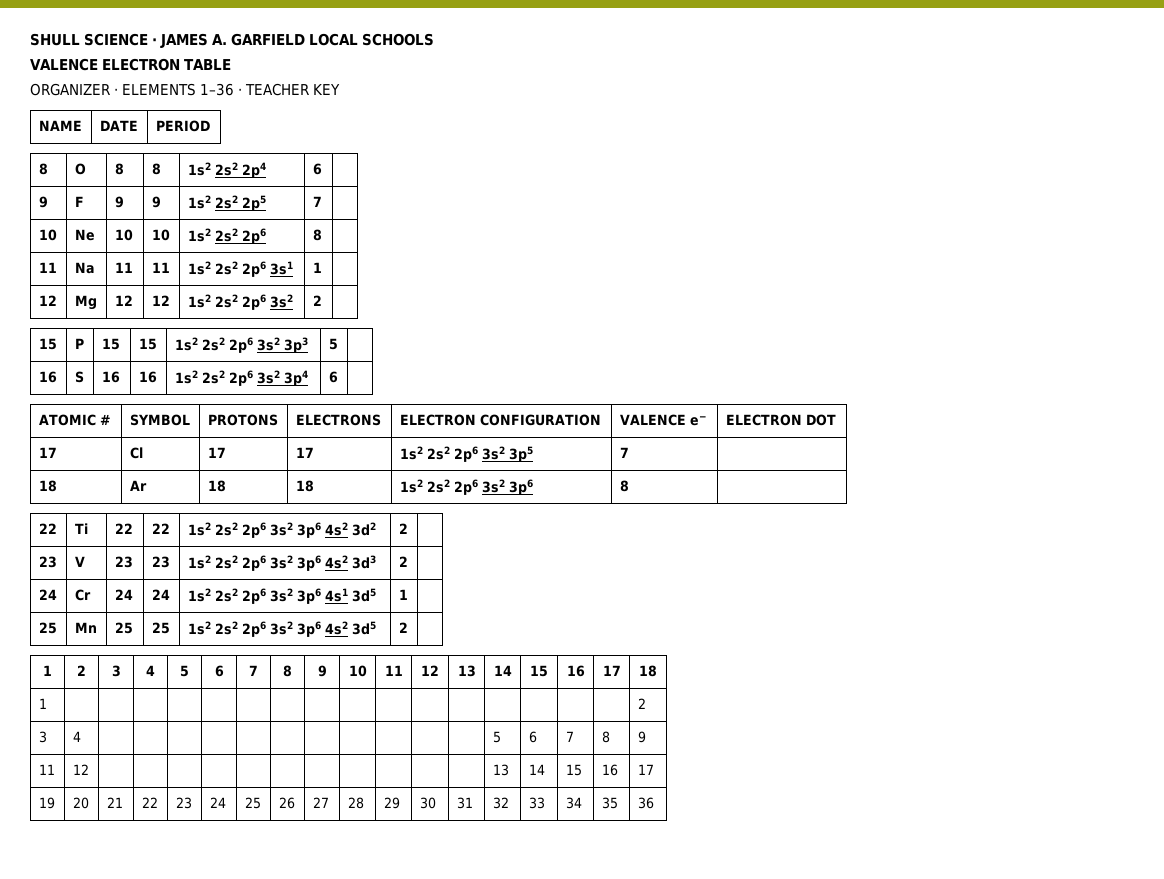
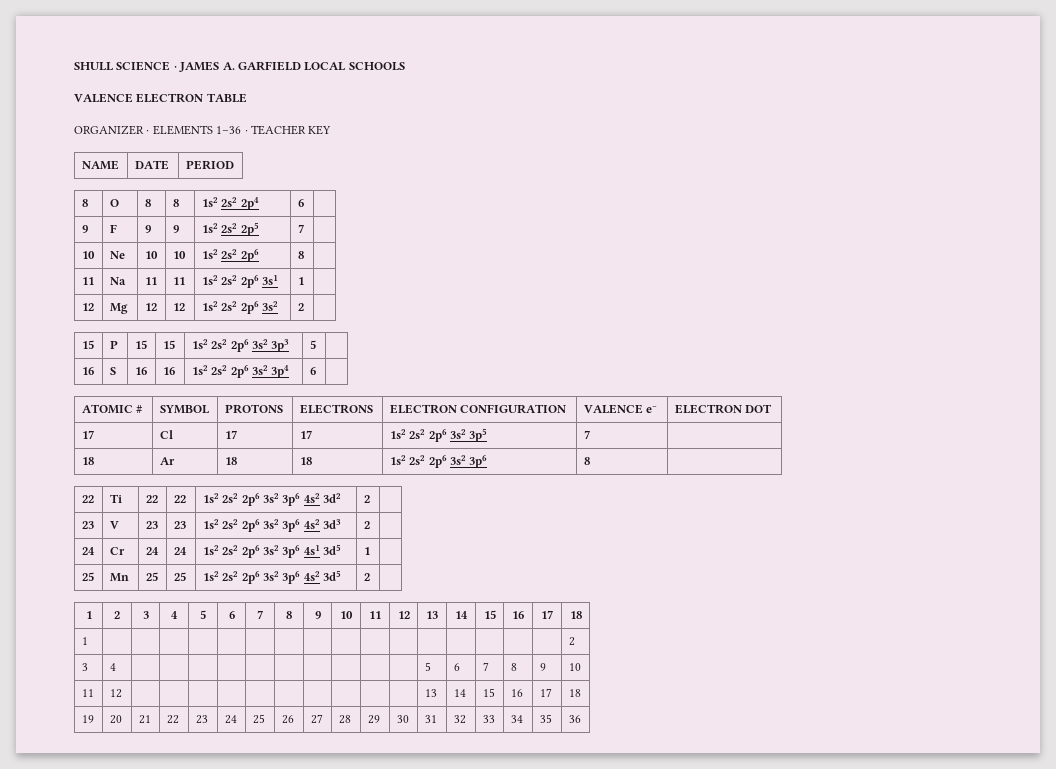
- 3 | 4 | | | | | | | | | | | | 5 | 6 | 7 | 8 | 9
+ 3 | 4 | | | | | | | | | | | 5 | 6 | 7 | 8 | 9 | 10
- 11 | 12 | | | | | | | | | | | | 13 | 14 | 15 | 16 | 17
+ 11 | 12 | | | | | | | | | | | 13 | 14 | 15 | 16 | 17 | 18

